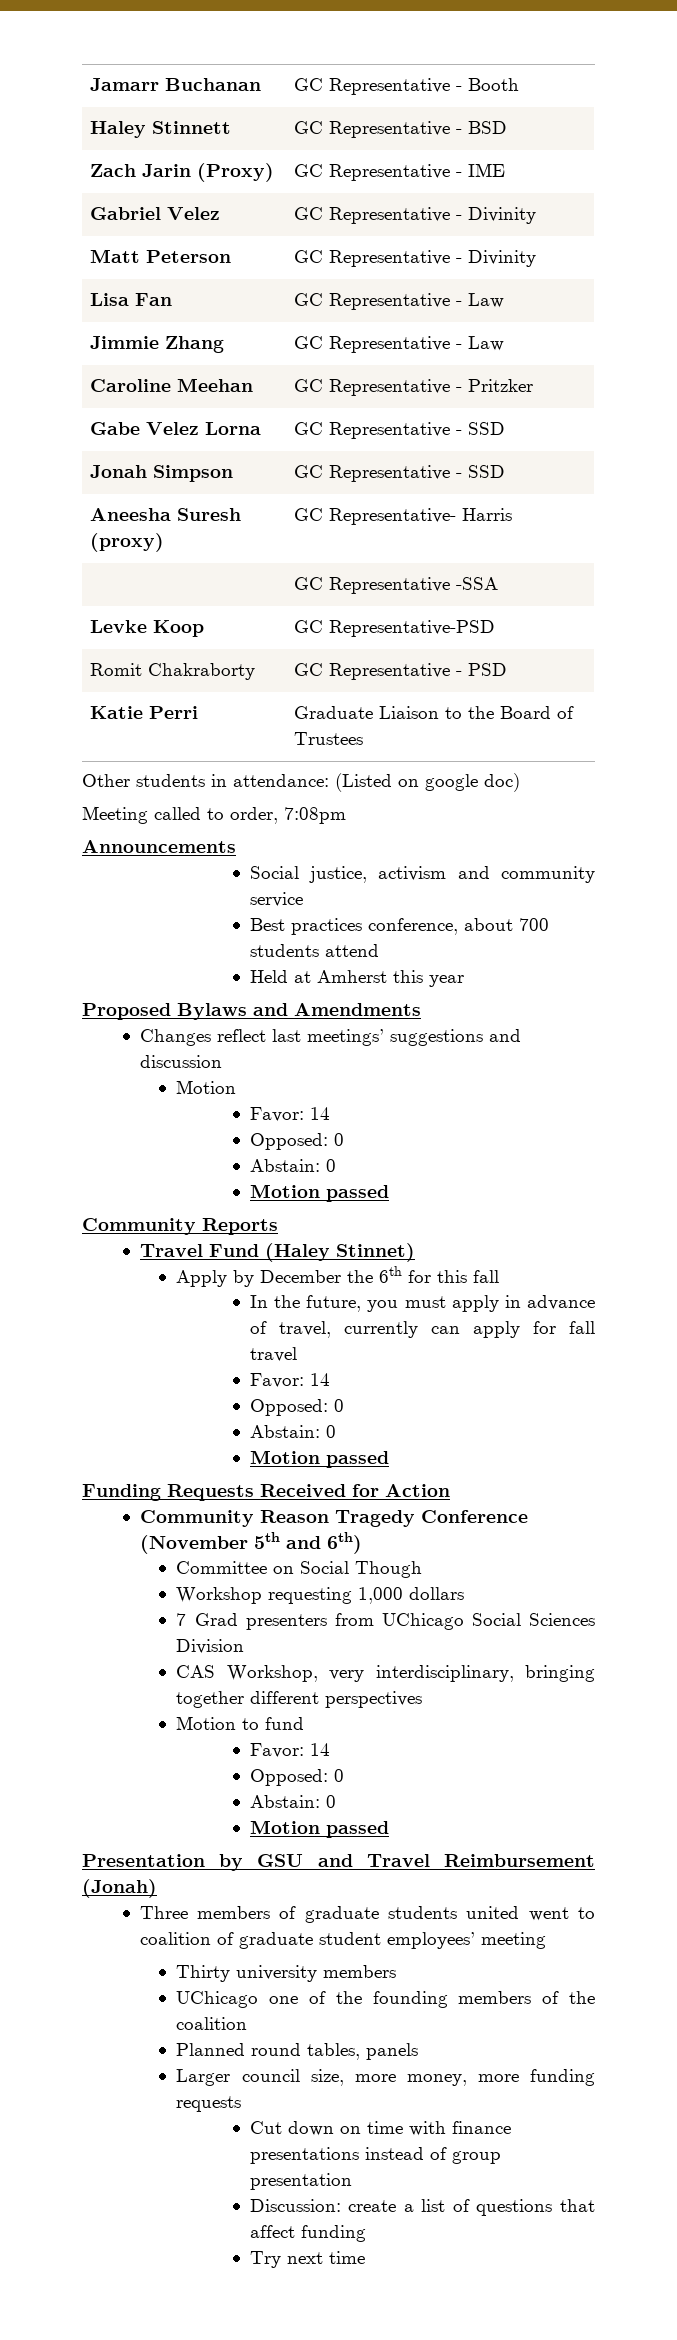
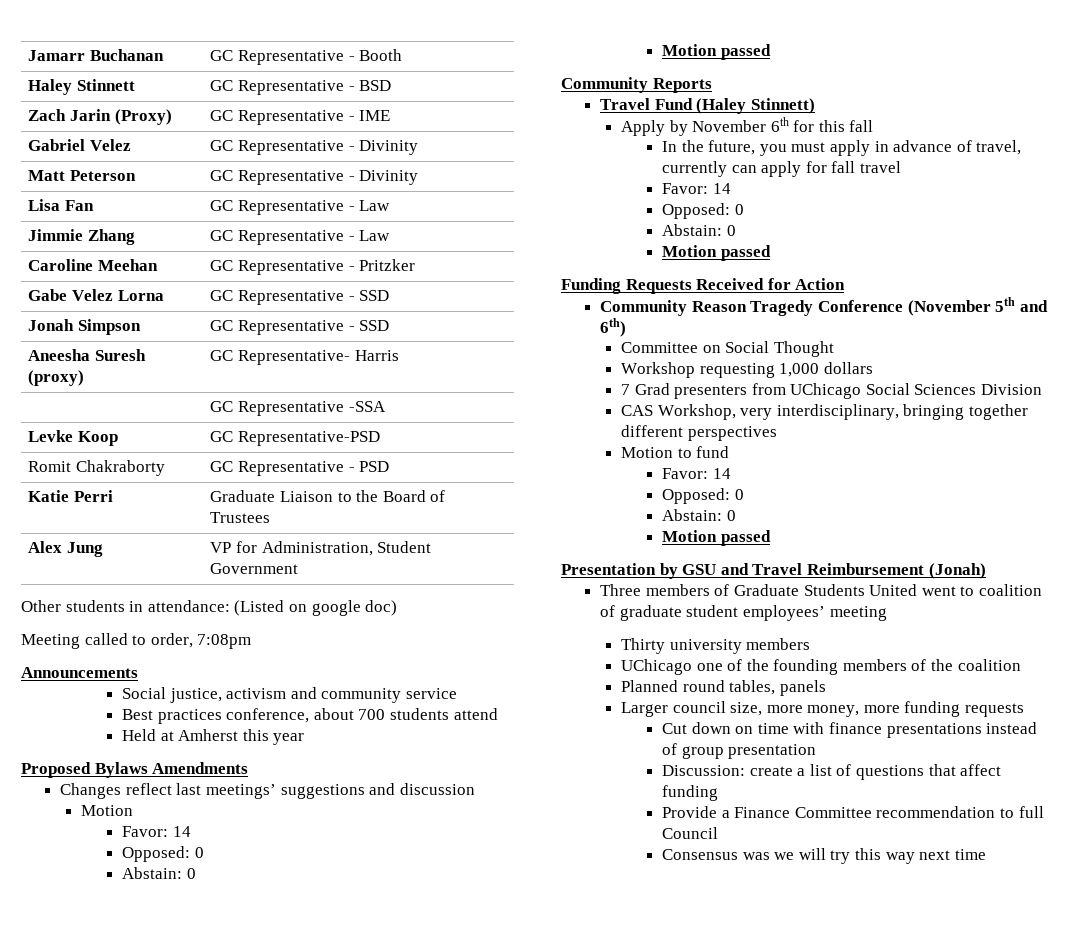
+ Alex Jung | VP for Administration, Student Government
- Proposed Bylaws and Amendments
+ Proposed Bylaws Amendments
- Travel Fund (Haley Stinnet)
+ Travel Fund (Haley Stinnett)
- Apply by December the 6th for this fall
+ Apply by November 6th for this fall
- Committee on Social Though
+ Committee on Social Thought
- Three members of graduate students united went to coalition of graduate student employees’ meeting
+ Three members of Graduate Students United went to coalition of graduate student employees’ meeting
- Try next time
+ Provide a Finance Committee recommendation to full Council
+ Consensus was we will try this way next time

